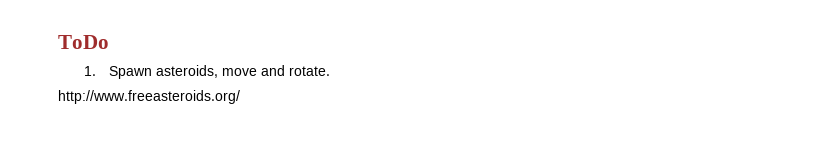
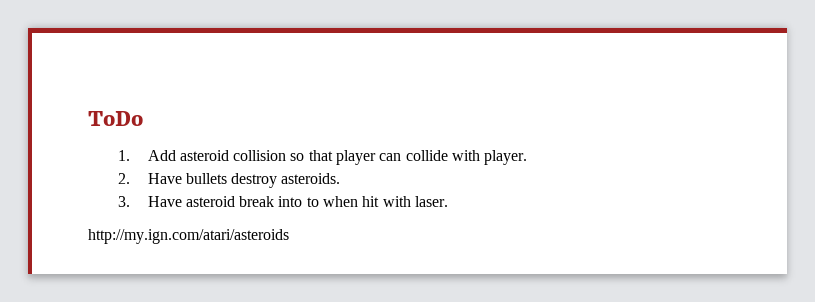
- 1. Spawn asteroids, move and rotate.
- http://www.freeasteroids.org/
+ 1. Add asteroid collision so that player can collide with player.
+ 2. Have bullets destroy asteroids.
+ 3. Have asteroid break into to when hit with laser.
+ http://my.ign.com/atari/asteroids

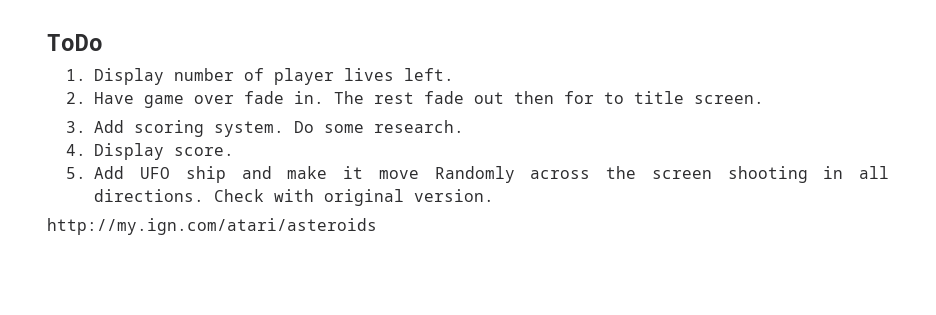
- 1. Add asteroid collision so that player can collide with player.
- 2. Have bullets destroy asteroids.
- 3. Have asteroid break into to when hit with laser.
+ 1. Display number of player lives left.
+ 2. Have game over fade in. The rest fade out then for to title screen.
+ 3. Add scoring system. Do some research.
+ 4. Display score.
+ 5. Add UFO ship and make it move Randomly across the screen shooting in all directions. Check with original version.

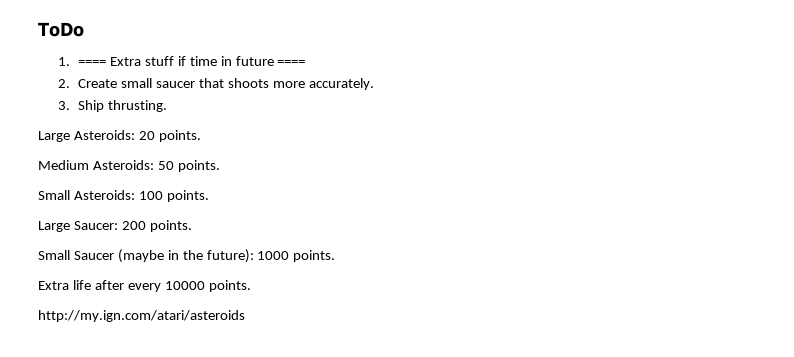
- 1. Display number of player lives left.
- 2. Have game over fade in. The rest fade out then for to title screen.
- 3. Add scoring system. Do some research.
- 4. Display score.
- 5. Add UFO ship and make it move Randomly across the screen shooting in all directions. Check with original version.
+ 1. ==== Extra stuff if time in future ====
+ 2. Create small saucer that shoots more accurately.
+ 3. Ship thrusting.
+ Large Asteroids: 20 points.
+ Medium Asteroids: 50 points.
+ Small Asteroids: 100 points.
+ Large Saucer: 200 points.
+ Small Saucer (maybe in the future): 1000 points.
+ Extra life after every 10000 points.

